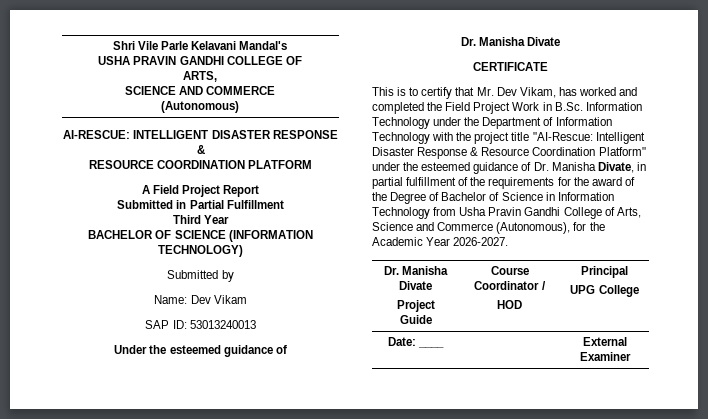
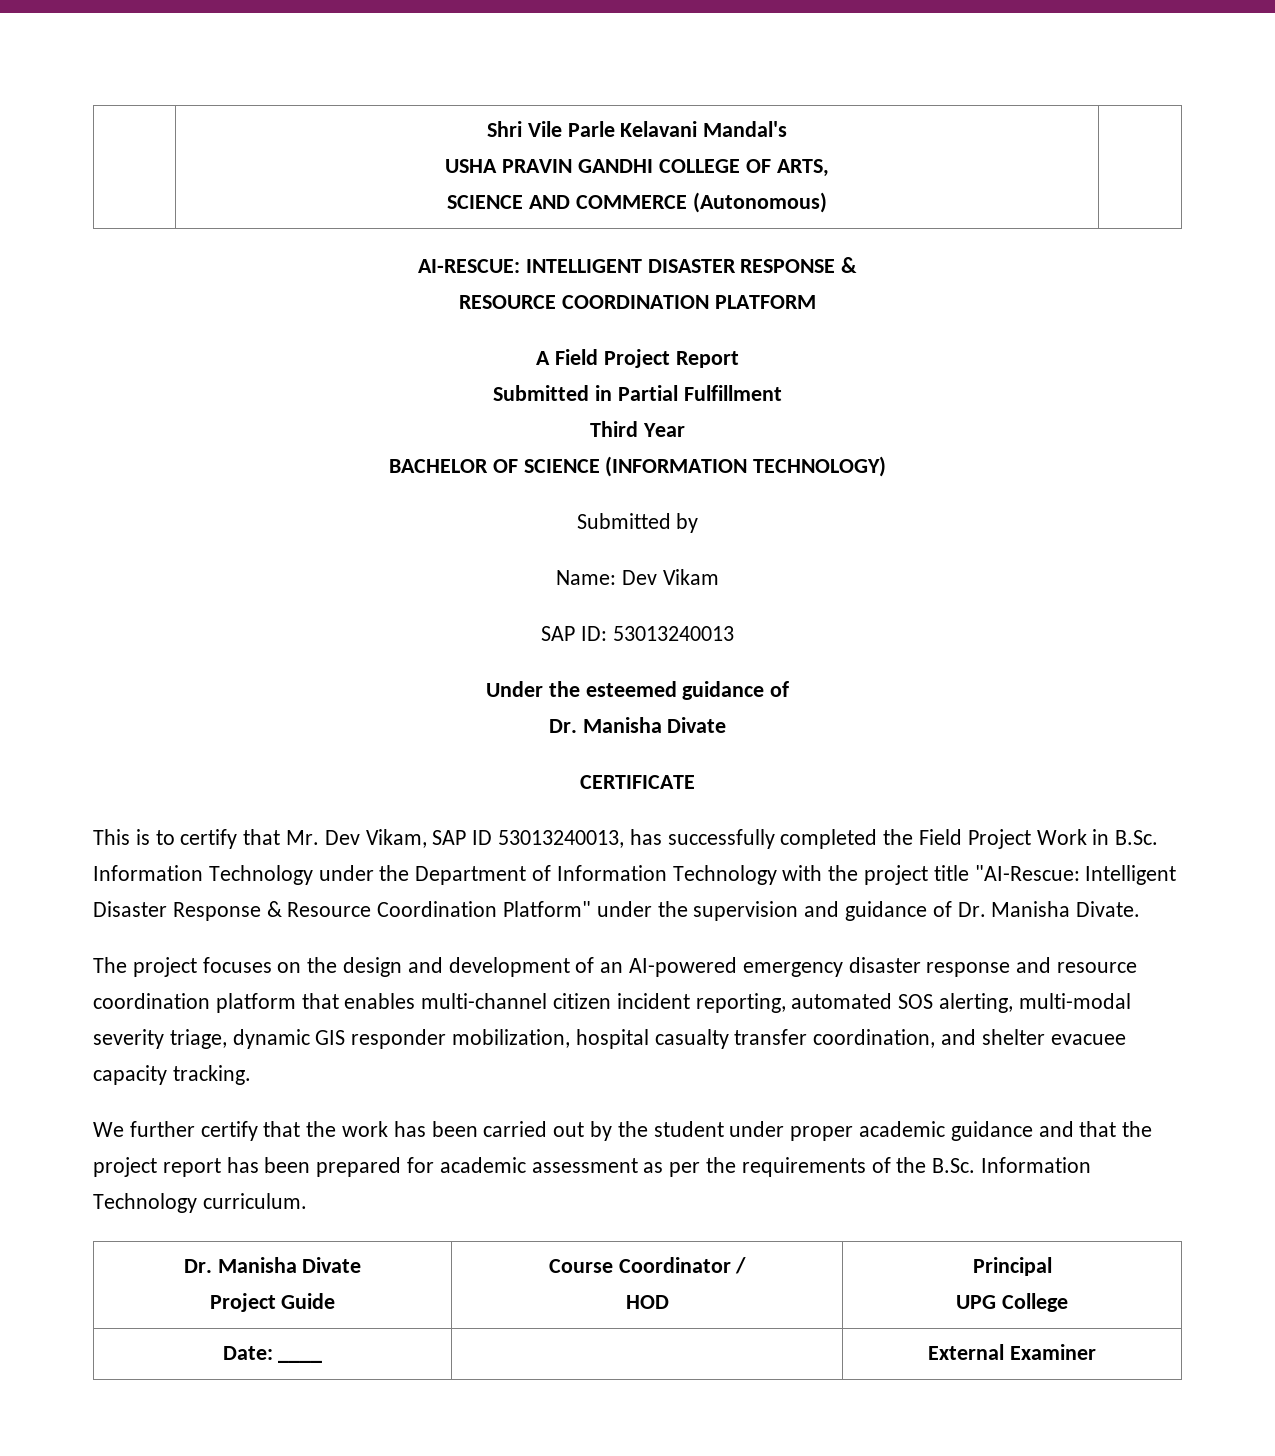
- This is to certify that Mr. Dev Vikam, has worked and completed the Field Project Work in B.Sc. Information Technology under the Department of Information Technology with the project title "AI-Rescue: Intelligent Disaster Response & Resource Coordination Platform" under the esteemed guidance of Dr. Manisha Divate, in partial fulfillment of the requirements for the award of the Degree of Bachelor of Science in Information Technology from Usha Pravin Gandhi College of Arts, Science and Commerce (Autonomous), for the Academic Year 2026-2027.
+ This is to certify that Mr. Dev Vikam, SAP ID 53013240013, has successfully completed the Field Project Work in B.Sc. Information Technology under the Department of Information Technology with the project title "AI-Rescue: Intelligent Disaster Response & Resource Coordination Platform" under the supervision and guidance of Dr. Manisha Divate.
+ The project focuses on the design and development of an AI-powered emergency disaster response and resource coordination platform that enables multi-channel citizen incident reporting, automated SOS alerting, multi-modal severity triage, dynamic GIS responder mobilization, hospital casualty transfer coordination, and shelter evacuee capacity tracking.
+ We further certify that the work has been carried out by the student under proper academic guidance and that the project report has been prepared for academic assessment as per the requirements of the B.Sc. Information Technology curriculum.

